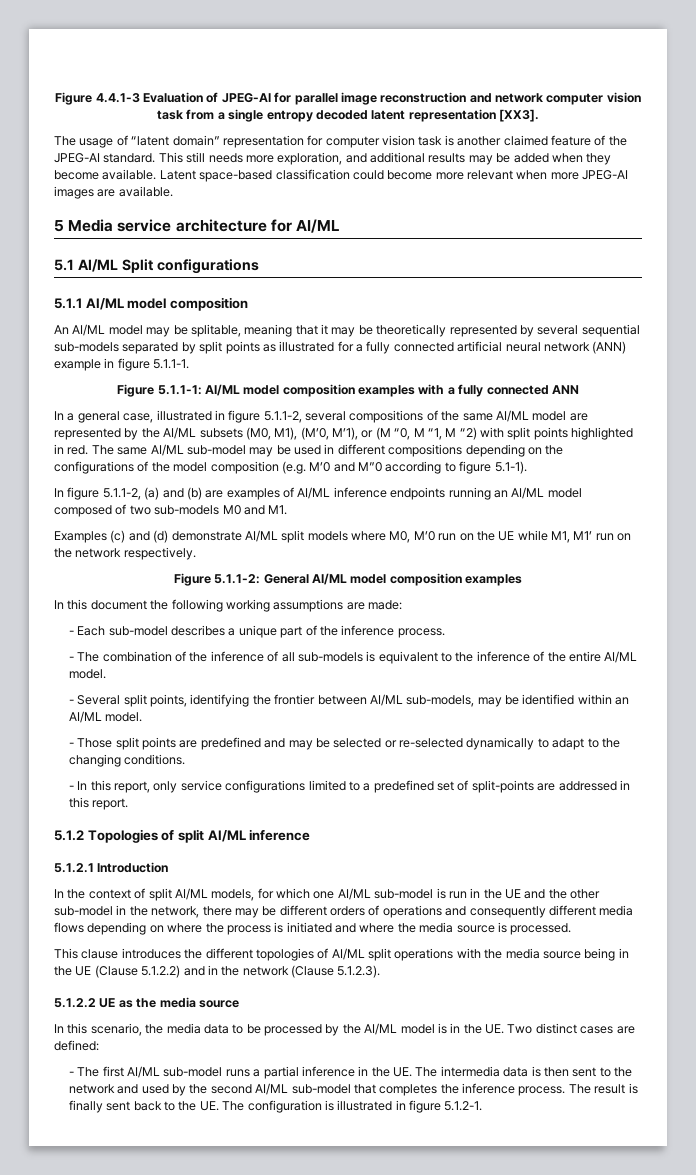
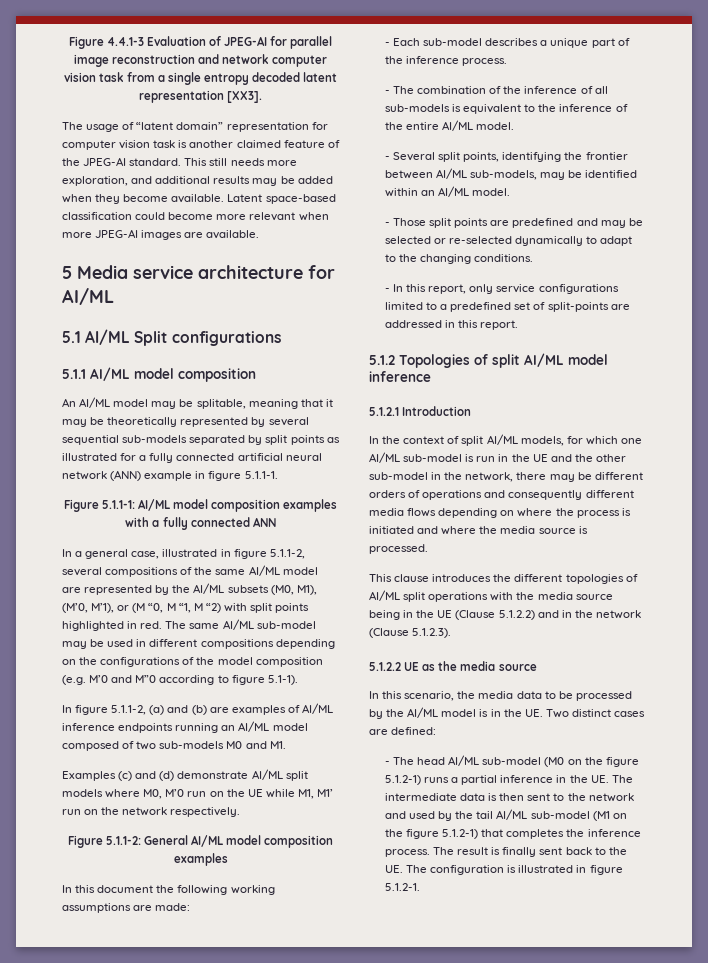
- 5.1.2 Topologies of split AI/ML inference
+ 5.1.2 Topologies of split AI/ML model inference
- - The first AI/ML sub-model runs a partial inference in the UE. The intermedia data is then sent to the network and used by the second AI/ML sub-model that completes the inference process.
+ - The head AI/ML sub-model (M0 on the figure 5.1.2-1) runs a partial inference in the UE. The intermediate data is then sent to the network and used by the tail AI/ML sub-model (M1 on the figure 5.1.2-1) that completes the inference process.

